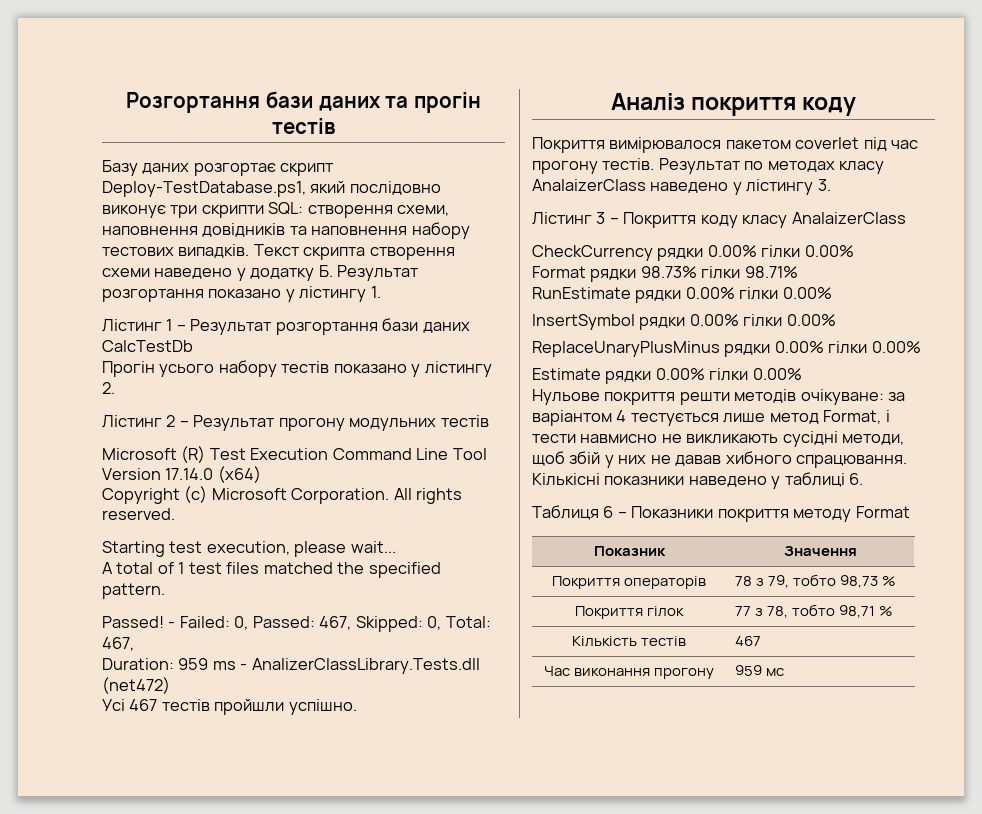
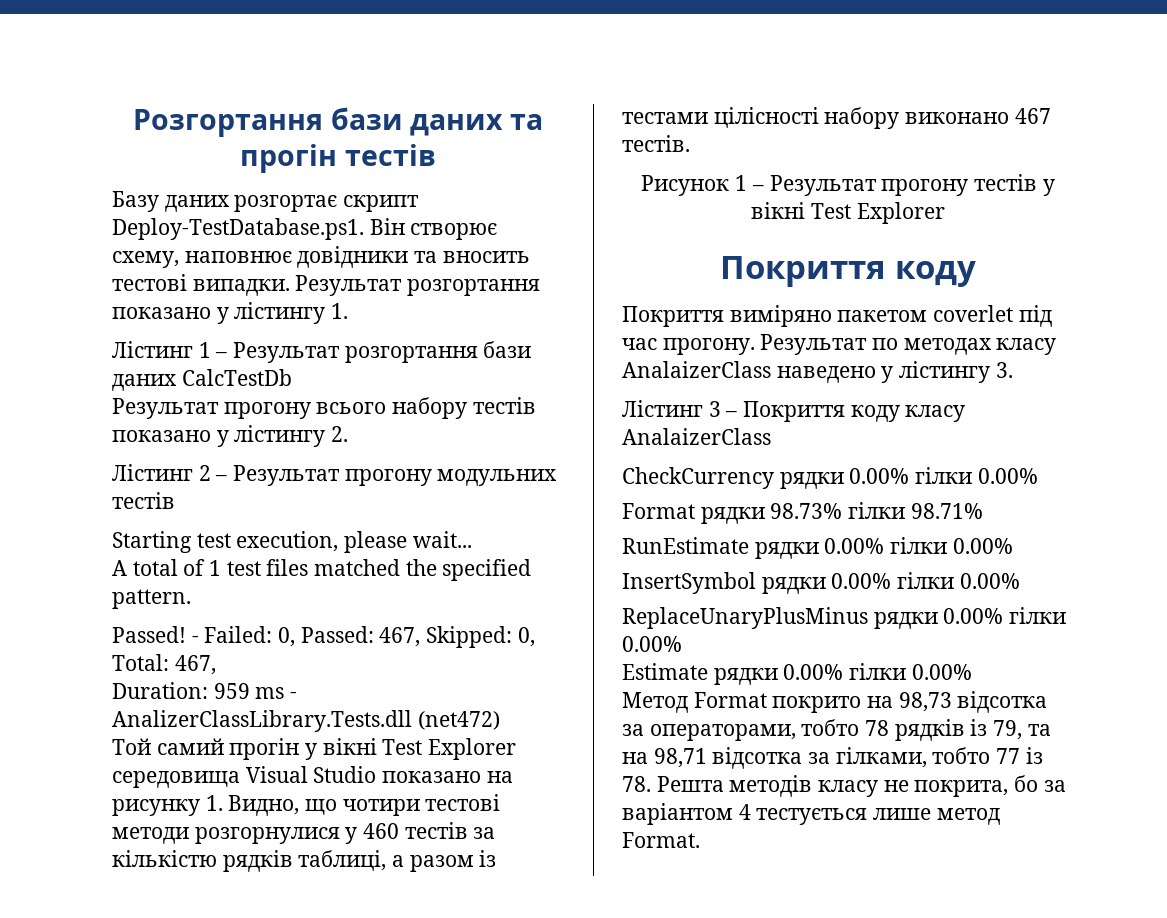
- Базу даних розгортає скрипт Deploy-TestDatabase.ps1, який послідовно виконує три скрипти SQL: створення схеми, наповнення довідників та наповнення набору тестових випадків. Текст скрипта створення схеми наведено у додатку Б. Результат розгортання показано у лістингу 1.
+ Базу даних розгортає скрипт Deploy-TestDatabase.ps1. Він створює схему, наповнює довідники та вносить тестові випадки. Результат розгортання показано у лістингу 1.
- Прогін усього набору тестів показано у лістингу 2.
+ Результат прогону всього набору тестів показано у лістингу 2.
- Microsoft (R) Test Execution Command Line Tool Version 17.14.0 (x64)
- Copyright (c) Microsoft Corporation. All rights reserved.
- Усі 467 тестів пройшли успішно.
- Аналіз покриття коду
+ Той самий прогін у вікні Test Explorer середовища Visual Studio показано на рисунку 1. Видно, що чотири тестові методи розгорнулися у 460 тестів за кількістю рядків таблиці, а разом із тестами цілісності набору виконано 467 тестів.
+ Рисунок 1 – Результат прогону тестів у вікні Test Explorer
+ Покриття коду
- Покриття вимірювалося пакетом coverlet під час прогону тестів.
+ Покриття виміряно пакетом coverlet під час прогону.
- Нульове покриття решти методів очікуване: за варіантом 4 тестується лише метод Format, і тести навмисно не викликають сусідні методи, щоб збій у них не давав хибного спрацювання. Кількісні показники наведено у таблиці 6.
- Таблиця 6 – Показники покриття методу Format
- Показник | Значення
- Покриття операторів | 78 з 79, тобто 98,73 %
- Покриття гілок | 77 з 78, тобто 98,71 %
- Кількість тестів | 467
- Час виконання прогону | 959 мс
+ Метод Format покрито на 98,73 відсотка за операторами, тобто 78 рядків із 79, та на 98,71 відсотка за гілками, тобто 77 із 78. Решта методів класу не покрита, бо за варіантом 4 тестується лише метод Format.

